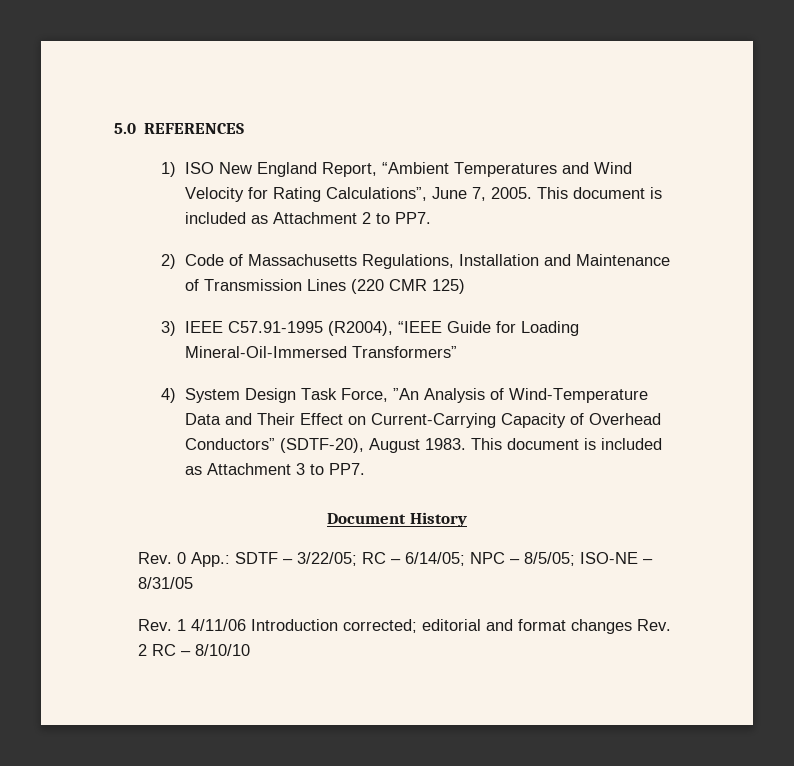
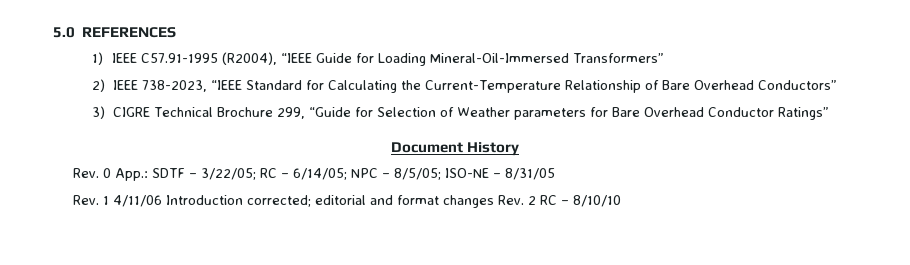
- 1) ISO New England Report, “Ambient Temperatures and Wind Velocity for Rating Calculations”, June 7, 2005. This document is included as Attachment 2 to PP7.
- 2) Code of Massachusetts Regulations, Installation and Maintenance of Transmission Lines (220 CMR 125)
- 3) IEEE C57.91-1995 (R2004), “IEEE Guide for Loading Mineral-Oil-Immersed Transformers”
+ 1) IEEE C57.91-1995 (R2004), “IEEE Guide for Loading Mineral-Oil-Immersed Transformers”
- 4) System Design Task Force, ”An Analysis of Wind-Temperature Data and Their Effect on Current-Carrying Capacity of Overhead Conductors” (SDTF-20), August 1983. This document is included as Attachment 3 to PP7.
+ 2) IEEE 738-2023, “IEEE Standard for Calculating the Current-Temperature Relationship of Bare Overhead Conductors”
+ 3) CIGRE Technical Brochure 299, “Guide for Selection of Weather parameters for Bare Overhead Conductor Ratings”

